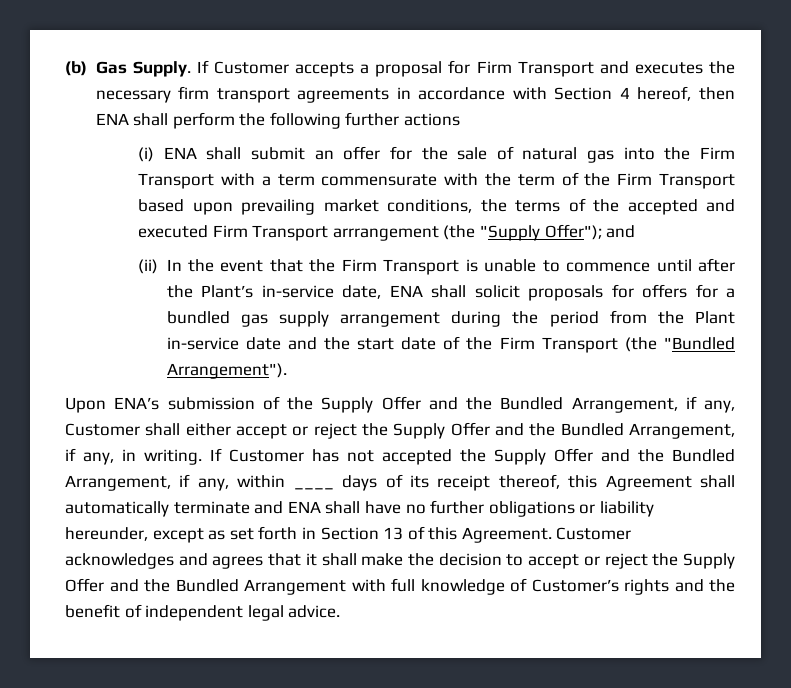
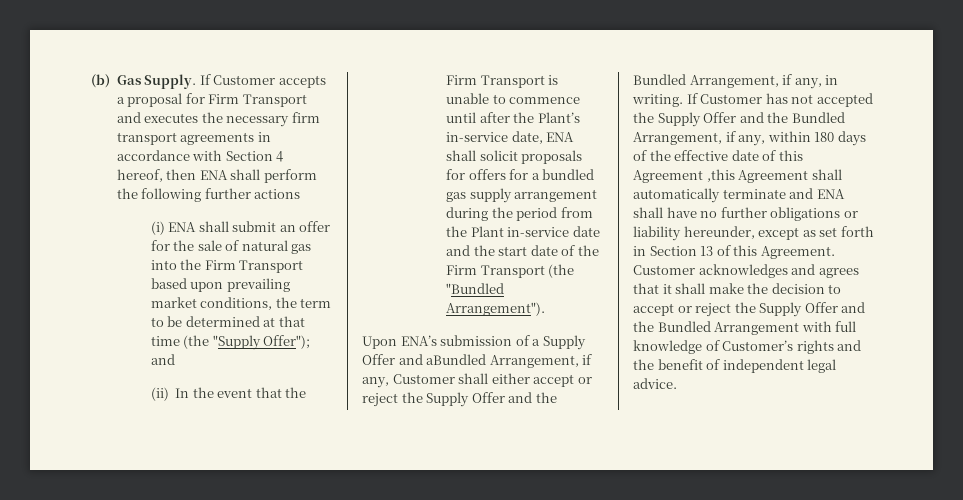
- (i) ENA shall submit an offer for the sale of natural gas into the Firm Transport with a term commensurate with the term of the Firm Transport based upon prevailing market conditions, the terms of the accepted and executed Firm Transport arrrangement (the "Supply Offer"); and
+ (i) ENA shall submit an offer for the sale of natural gas into the Firm Transport based upon prevailing market conditions, the term to be determined at that time (the "Supply Offer"); and
- Upon ENA’s submission of the Supply Offer and the Bundled Arrangement, if any, Customer shall either accept or reject the Supply Offer and the Bundled Arrangement, if any, in writing.
+ Upon ENA’s submission of a Supply Offer and aBundled Arrangement, if any, Customer shall either accept or reject the Supply Offer and the Bundled Arrangement, if any, in writing.
- If Customer has not accepted the Supply Offer and the Bundled Arrangement, if any, within ____ days of its receipt thereof, this Agreement shall automatically terminate and ENA shall have no further obligations or liability hereunder, except as set forth in Section 13 of this Agreement.
+ If Customer has not accepted the Supply Offer and the Bundled Arrangement, if any, within 180 days of the effective date of this Agreement ,this Agreement shall automatically terminate and ENA shall have no further obligations or liability hereunder, except as set forth in Section 13 of this Agreement.

